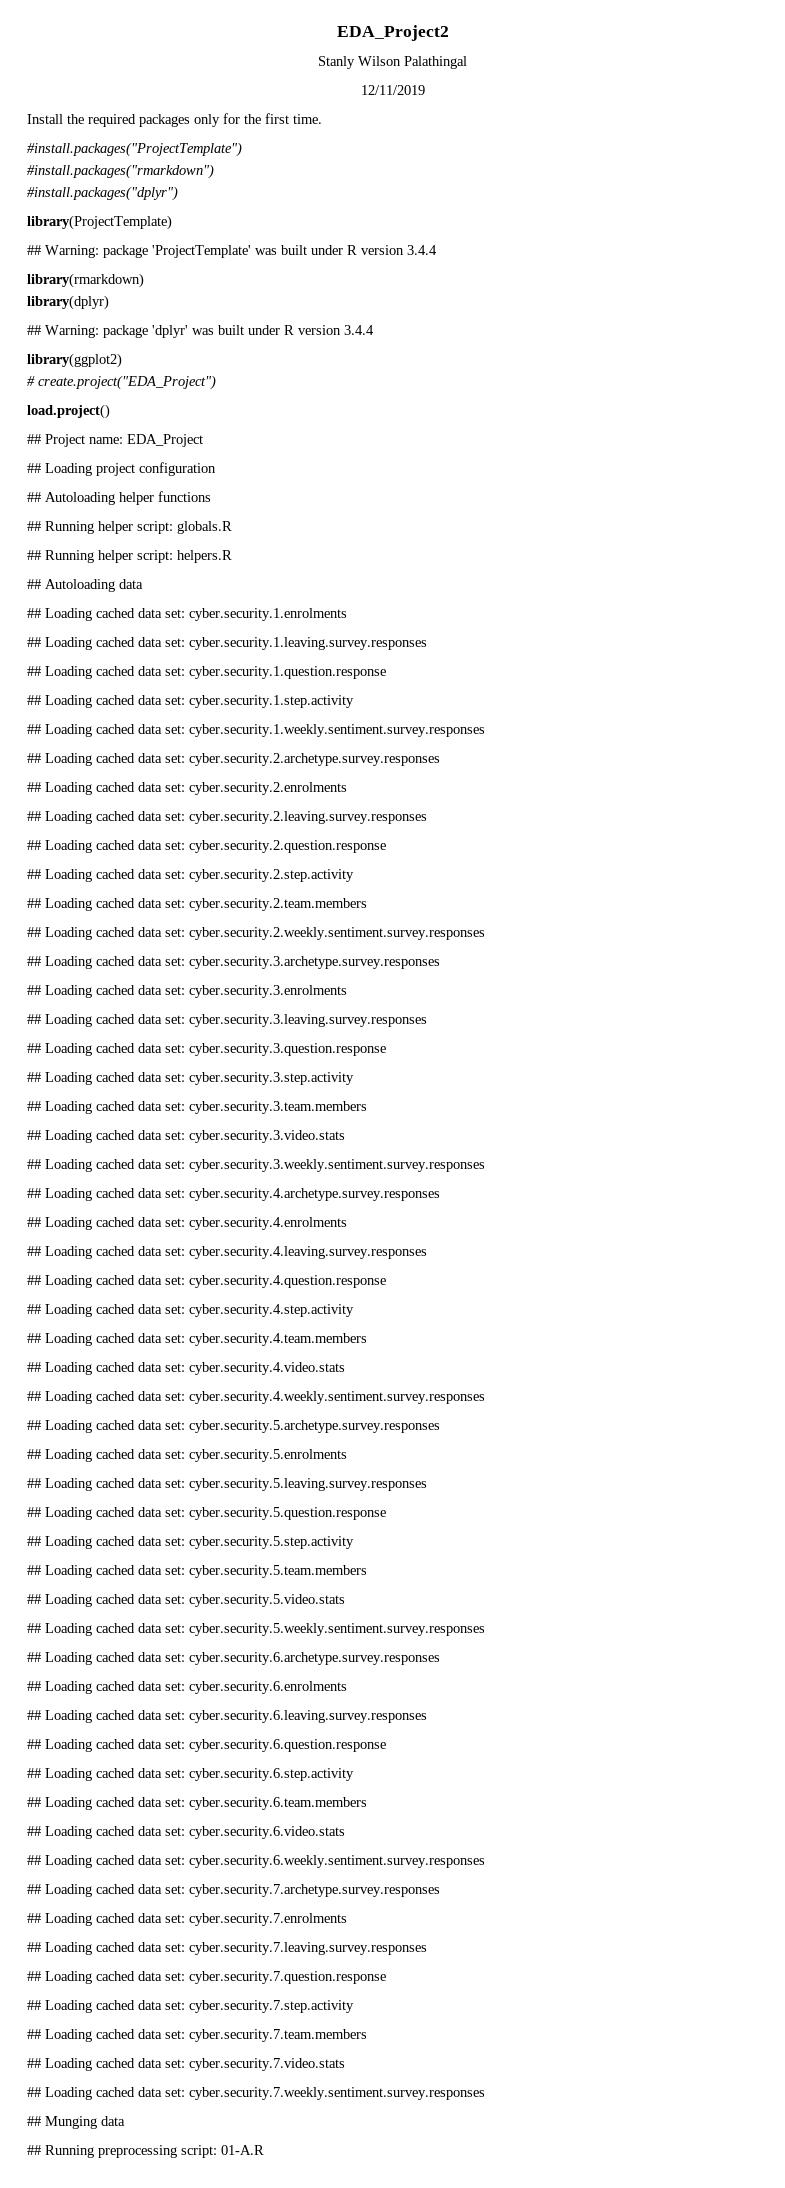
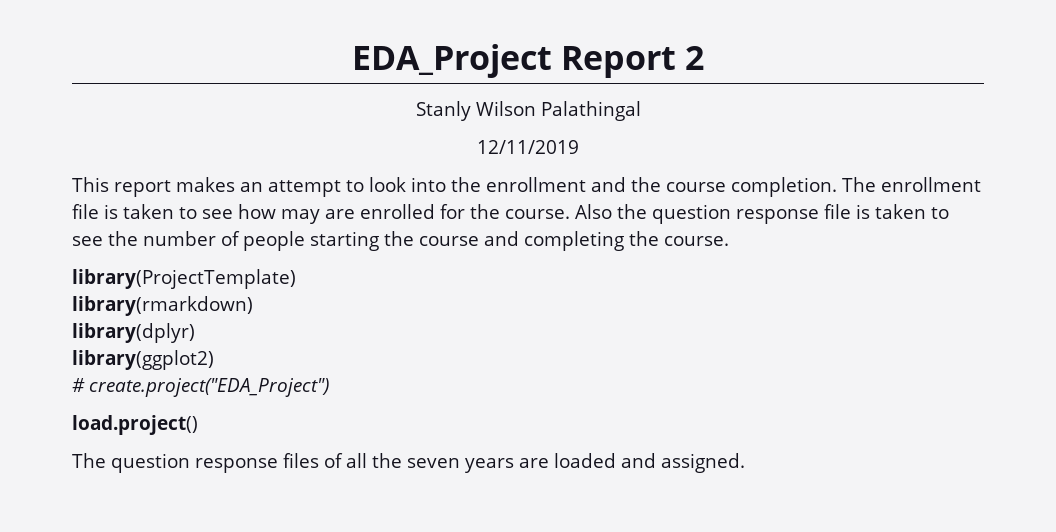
- EDA_Project2
+ EDA_Project Report 2
- Install the required packages only for the first time.
- #install.packages("ProjectTemplate")
- #install.packages("rmarkdown")
- #install.packages("dplyr")
+ This report makes an attempt to look into the enrollment and the course completion. The enrollment file is taken to see how may are enrolled for the course. Also the question response file is taken to see the number of people starting the course and completing the course.
  library(ProjectTemplate)
- ## Warning: package 'ProjectTemplate' was built under R version 3.4.4
  library(rmarkdown)
  library(dplyr)
- ## Warning: package 'dplyr' was built under R version 3.4.4
  library(ggplot2)
  # create.project("EDA_Project")
  load.project()
- ## Project name: EDA_Project
- ## Loading project configuration
- ## Autoloading helper functions
- ## Running helper script: globals.R
- ## Running helper script: helpers.R
- ## Autoloading data
- ## Loading cached data set: cyber.security.1.enrolments
- ## Loading cached data set: cyber.security.1.leaving.survey.responses
- ## Loading cached data set: cyber.security.1.question.response
- ## Loading cached data set: cyber.security.1.step.activity
- ## Loading cached data set: cyber.security.1.weekly.sentiment.survey.responses
- ## Loading cached data set: cyber.security.2.archetype.survey.responses
- ## Loading cached data set: cyber.security.2.enrolments
- ## Loading cached data set: cyber.security.2.leaving.survey.responses
- ## Loading cached data set: cyber.security.2.question.response
- ## Loading cached data set: cyber.security.2.step.activity
- ## Loading cached data set: cyber.security.2.team.members
- ## Loading cached data set: cyber.security.2.weekly.sentiment.survey.responses
- ## Loading cached data set: cyber.security.3.archetype.survey.responses
- ## Loading cached data set: cyber.security.3.enrolments
- ## Loading cached data set: cyber.security.3.leaving.survey.responses
- ## Loading cached data set: cyber.security.3.question.response
- ## Loading cached data set: cyber.security.3.step.activity
- ## Loading cached data set: cyber.security.3.team.members
- ## Loading cached data set: cyber.security.3.video.stats
- ## Loading cached data set: cyber.security.3.weekly.sentiment.survey.responses
- ## Loading cached data set: cyber.security.4.archetype.survey.responses
- ## Loading cached data set: cyber.security.4.enrolments
- ## Loading cached data set: cyber.security.4.leaving.survey.responses
- ## Loading cached data set: cyber.security.4.question.response
- ## Loading cached data set: cyber.security.4.step.activity
- ## Loading cached data set: cyber.security.4.team.members
- ## Loading cached data set: cyber.security.4.video.stats
- ## Loading cached data set: cyber.security.4.weekly.sentiment.survey.responses
- ## Loading cached data set: cyber.security.5.archetype.survey.responses
- ## Loading cached data set: cyber.security.5.enrolments
- ## Loading cached data set: cyber.security.5.leaving.survey.responses
- ## Loading cached data set: cyber.security.5.question.response
- ## Loading cached data set: cyber.security.5.step.activity
- ## Loading cached data set: cyber.security.5.team.members
- ## Loading cached data set: cyber.security.5.video.stats
- ## Loading cached data set: cyber.security.5.weekly.sentiment.survey.responses
- ## Loading cached data set: cyber.security.6.archetype.survey.responses
- ## Loading cached data set: cyber.security.6.enrolments
- ## Loading cached data set: cyber.security.6.leaving.survey.responses
- ## Loading cached data set: cyber.security.6.question.response
- ## Loading cached data set: cyber.security.6.step.activity
- ## Loading cached data set: cyber.security.6.team.members
- ## Loading cached data set: cyber.security.6.video.stats
- ## Loading cached data set: cyber.security.6.weekly.sentiment.survey.responses
- ## Loading cached data set: cyber.security.7.archetype.survey.responses
- ## Loading cached data set: cyber.security.7.enrolments
- ## Loading cached data set: cyber.security.7.leaving.survey.responses
- ## Loading cached data set: cyber.security.7.question.response
- ## Loading cached data set: cyber.security.7.step.activity
- ## Loading cached data set: cyber.security.7.team.members
- ## Loading cached data set: cyber.security.7.video.stats
- ## Loading cached data set: cyber.security.7.weekly.sentiment.survey.responses
- ## Munging data
- ## Running preprocessing script: 01-A.R
+ The question response files of all the seven years are loaded and assigned.

